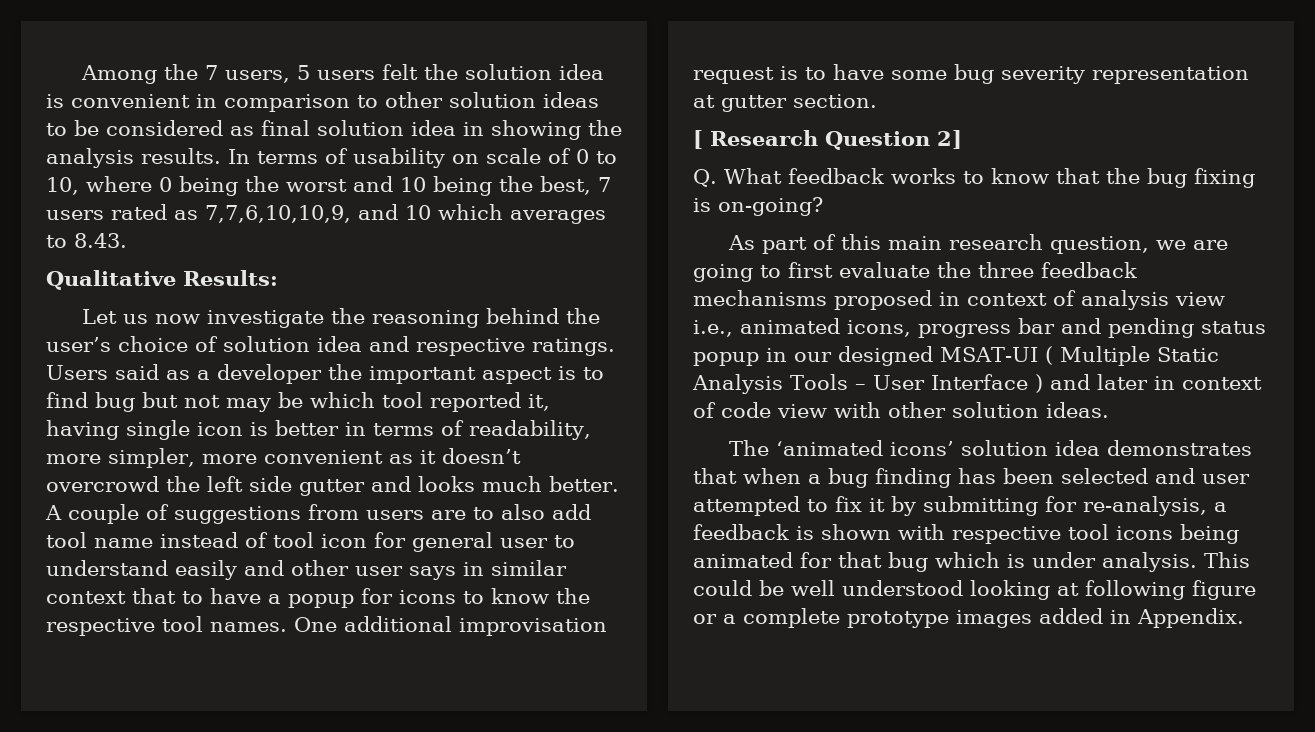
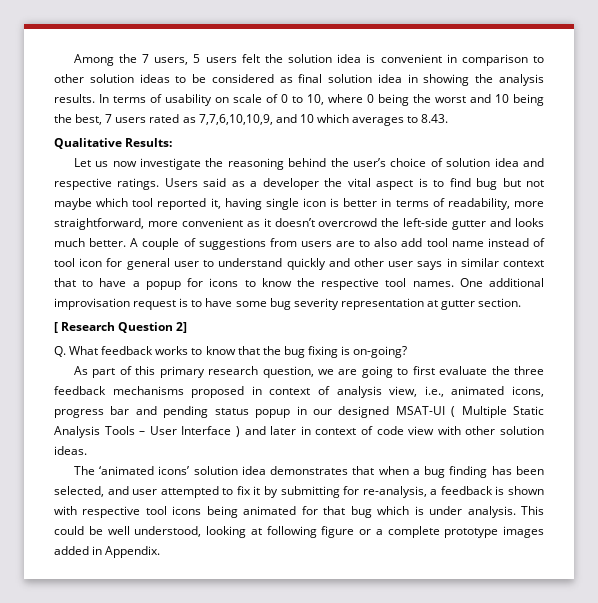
- Users said as a developer the important aspect is to find bug but not may be which tool reported it, having single icon is better in terms of readability, more simpler, more convenient as it doesn’t overcrowd the left side gutter and looks much better.
+ Users said as a developer the vital aspect is to find bug but not maybe which tool reported it, having single icon is better in terms of readability, more straightforward, more convenient as it doesn’t overcrowd the left-side gutter and looks much better.
- A couple of suggestions from users are to also add tool name instead of tool icon for general user to understand easily and other user says in similar context that to have a popup for icons to know the respective tool names.
+ A couple of suggestions from users are to also add tool name instead of tool icon for general user to understand quickly and other user says in similar context that to have a popup for icons to know the respective tool names.
- As part of this main research question, we are going to first evaluate the three feedback mechanisms proposed in context of analysis view i.e., animated icons, progress bar and pending status popup in our designed MSAT-UI ( Multiple Static Analysis Tools – User Interface ) and later in context of code view with other solution ideas.
+ As part of this primary research question, we are going to first evaluate the three feedback mechanisms proposed in context of analysis view, i.e., animated icons, progress bar and pending status popup in our designed MSAT-UI ( Multiple Static Analysis Tools – User Interface ) and later in context of code view with other solution ideas.
- The ‘animated icons’ solution idea demonstrates that when a bug finding has been selected and user attempted to fix it by submitting for re-analysis, a feedback is shown with respective tool icons being animated for that bug which is under analysis.
+ The ‘animated icons’ solution idea demonstrates that when a bug finding has been selected, and user attempted to fix it by submitting for re-analysis, a feedback is shown with respective tool icons being animated for that bug which is under analysis.
- This could be well understood looking at following figure or a complete prototype images added in Appendix.
+ This could be well understood, looking at following figure or a complete prototype images added in Appendix.

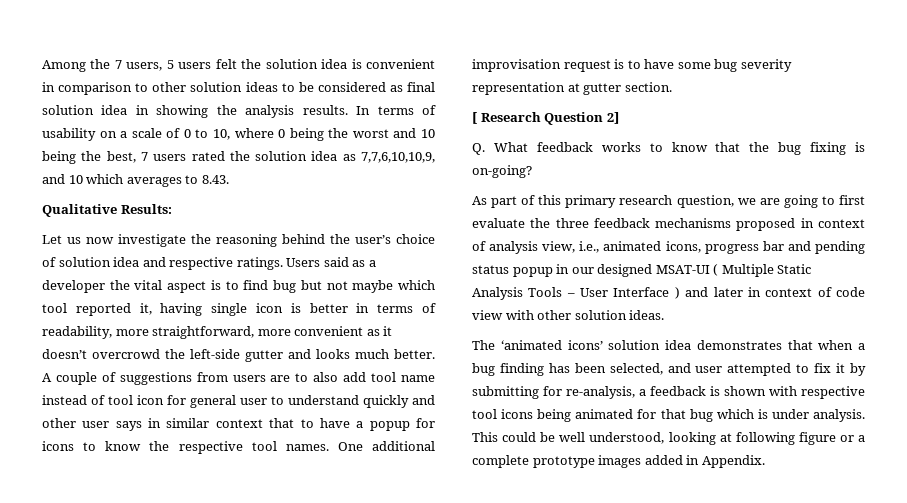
- In terms of usability on scale of 0 to 10, where 0 being the worst and 10 being the best, 7 users rated as 7,7,6,10,10,9, and 10 which averages to 8.43.
+ In terms of usability on a scale of 0 to 10, where 0 being the worst and 10 being the best, 7 users rated the solution idea as 7,7,6,10,10,9, and 10 which averages to 8.43.

